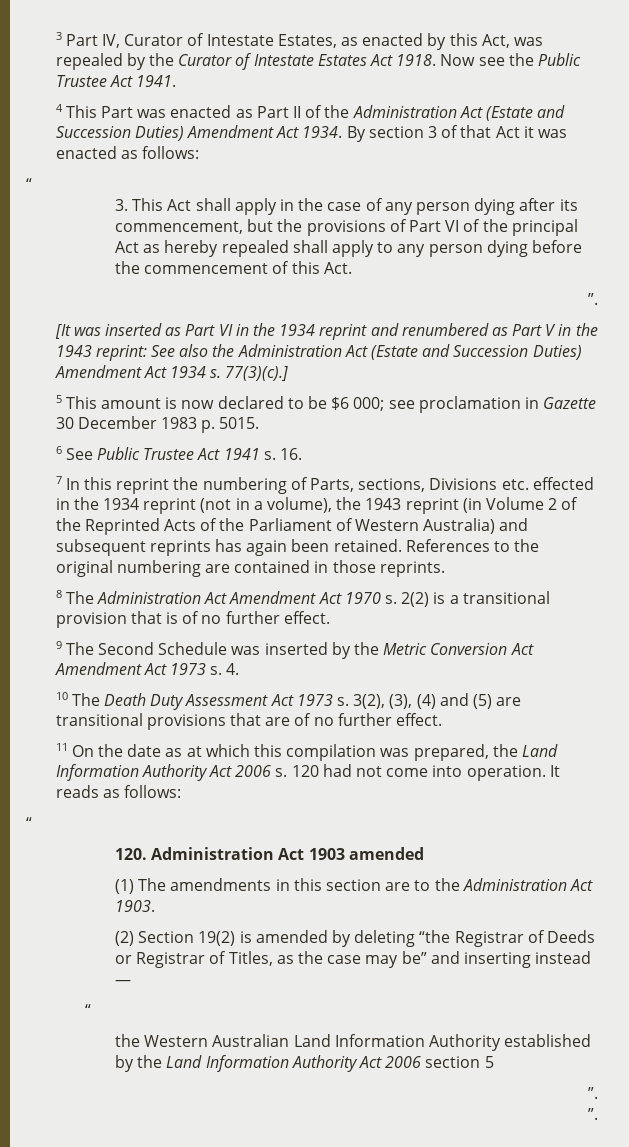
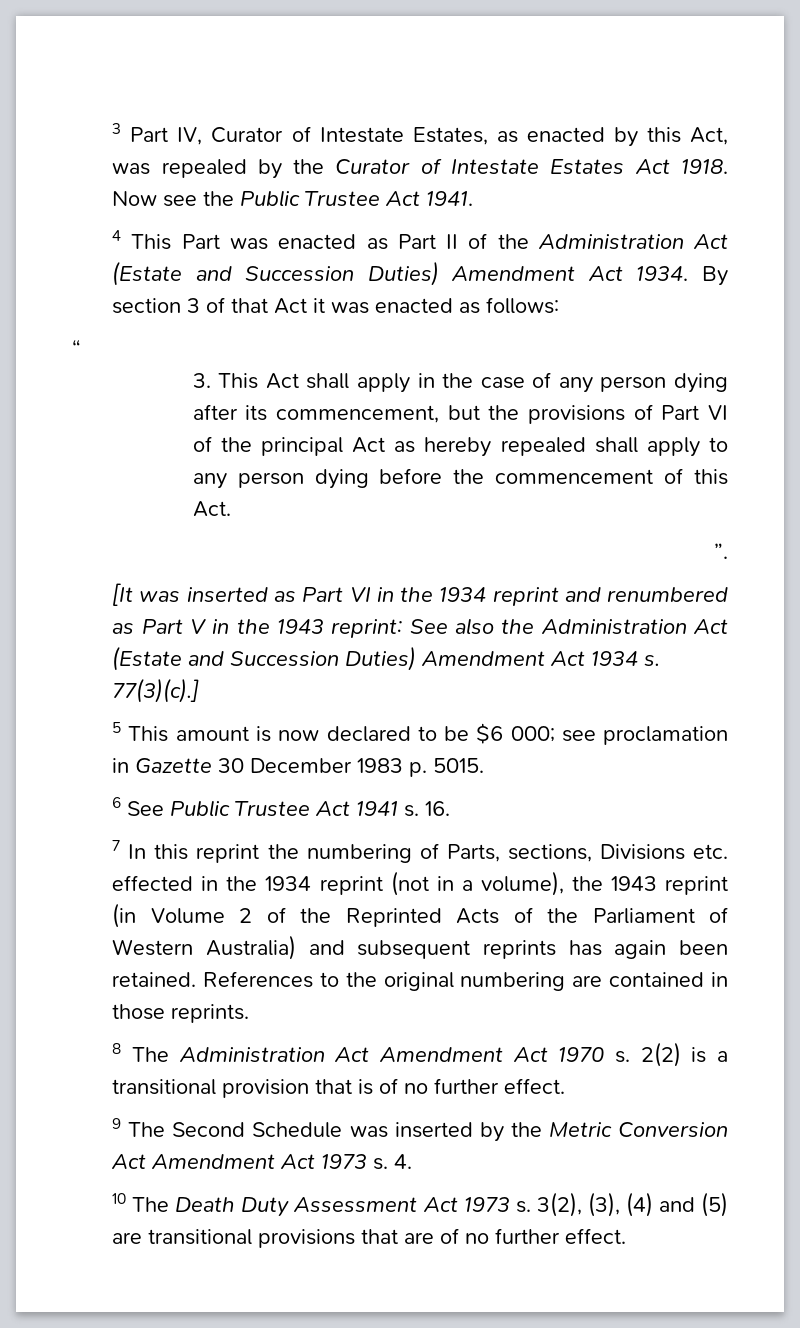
- 11 On the date as at which this compilation was prepared, the Land Information Authority Act 2006 s. 120 had not come into operation. It reads as follows:
- “
- 120. Administration Act 1903 amended
- (1) The amendments in this section are to the Administration Act 1903.
- (2) Section 19(2) is amended by deleting “the Registrar of Deeds or Registrar of Titles, as the case may be” and inserting instead —
- “
- the Western Australian Land Information Authority established by the Land Information Authority Act 2006 section 5
- ”.
- ”.

